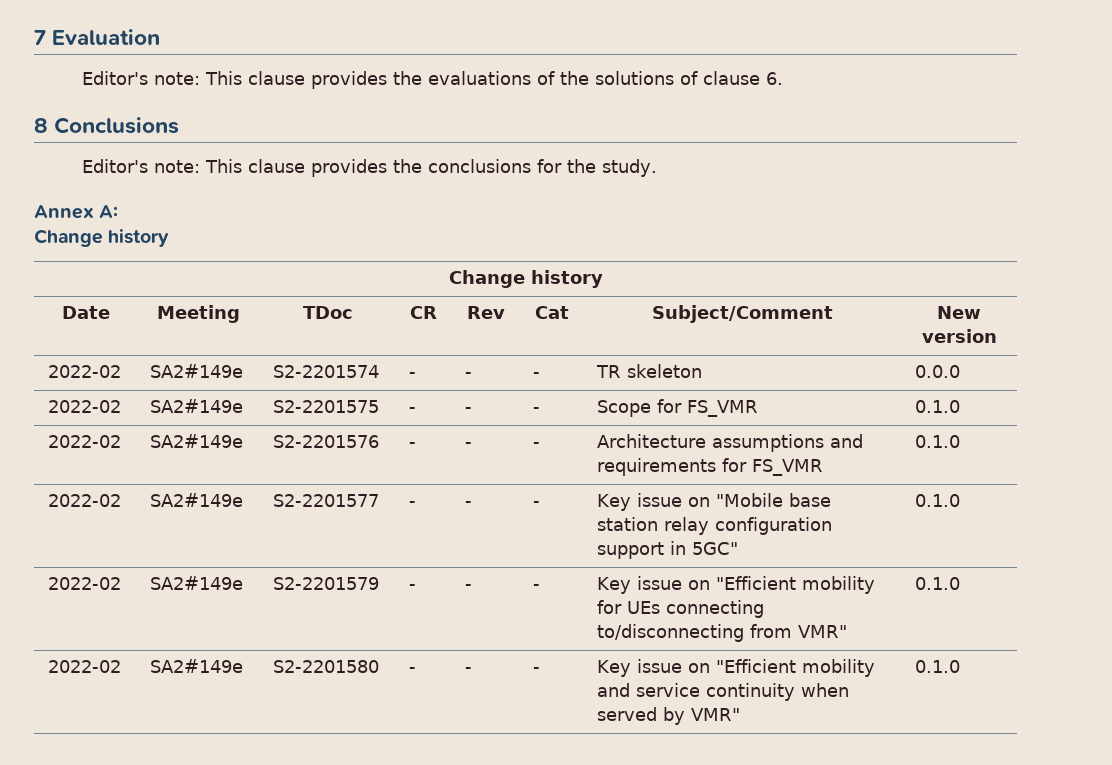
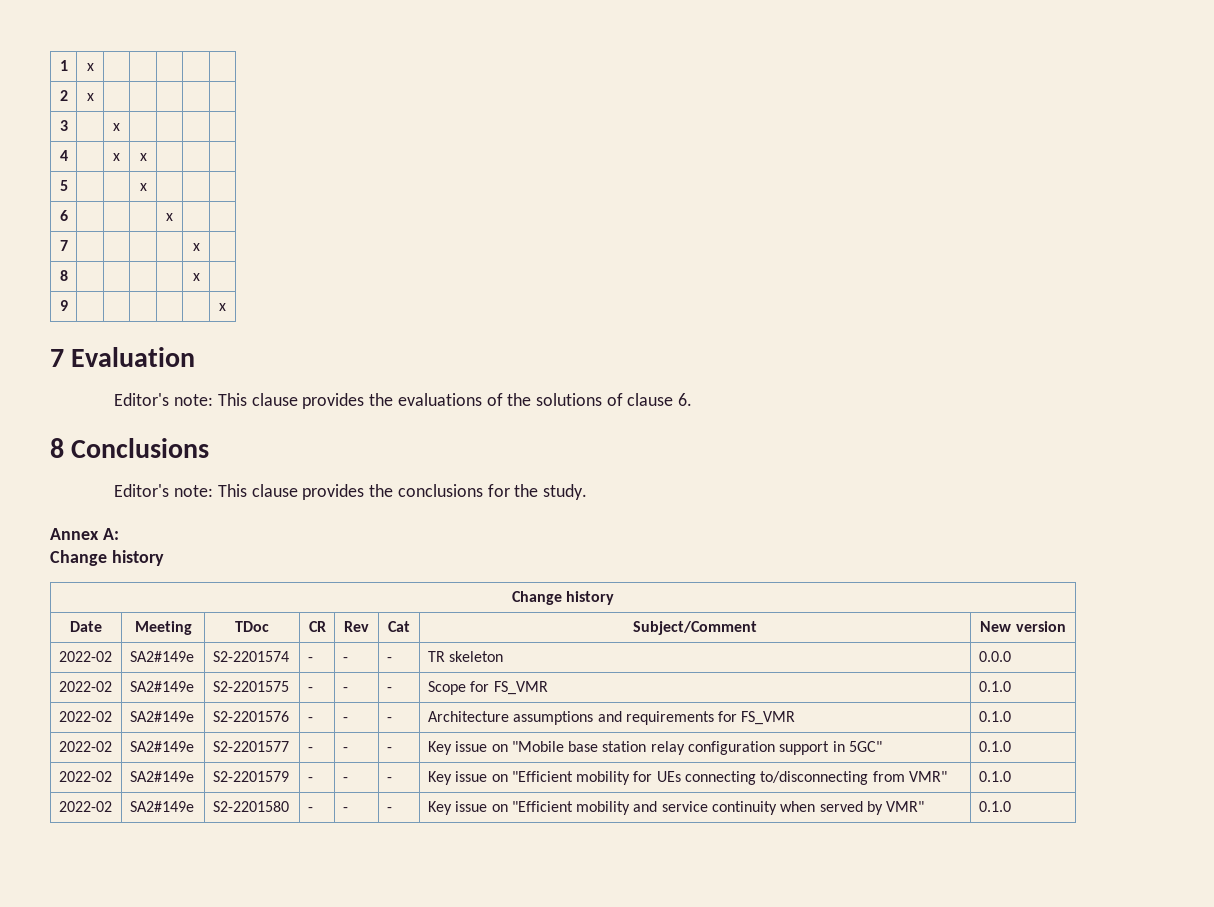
+ 1 | x | | | | |
+ 2 | x | | | | |
+ 3 | | x | | | |
+ 4 | | x | x | | |
+ 5 | | | x | | |
+ 6 | | | | x | |
+ 7 | | | | | x |
+ 8 | | | | | x |
+ 9 | | | | | | x

